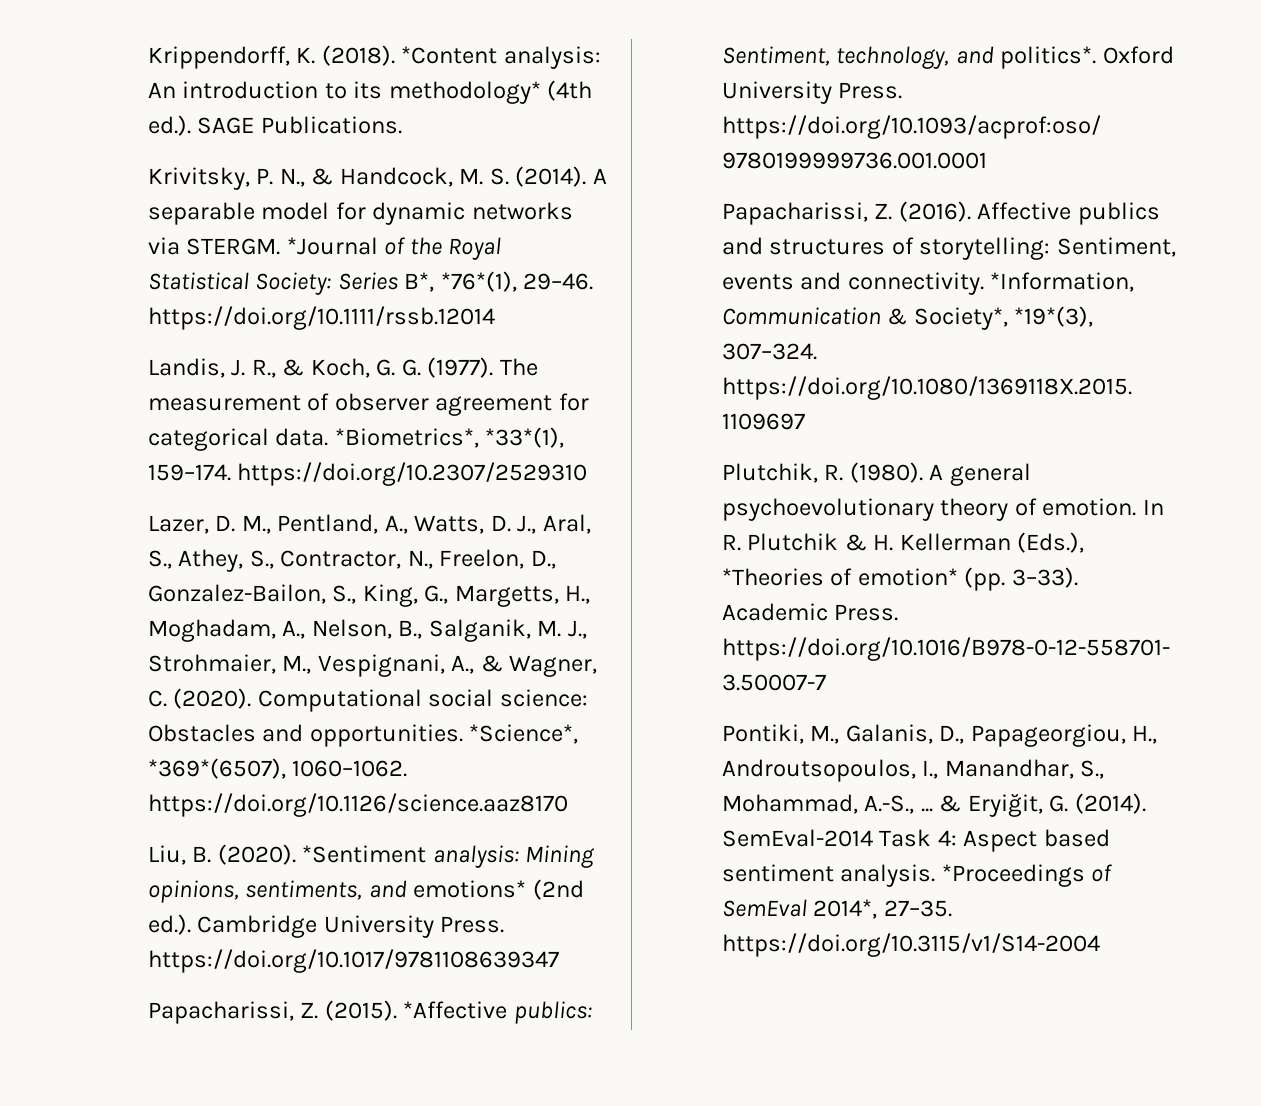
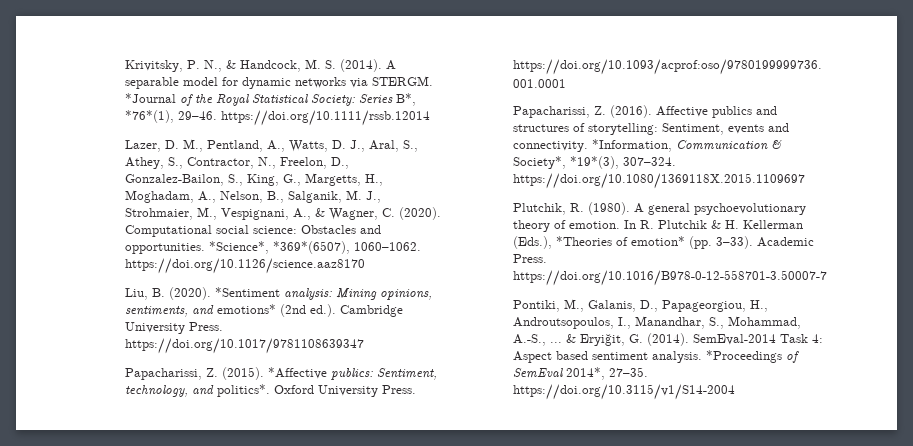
- Krippendorff, K. (2018). *Content analysis: An introduction to its methodology* (4th ed.). SAGE Publications.
- Landis, J. R., & Koch, G. G. (1977). The measurement of observer agreement for categorical data. *Biometrics*, *33*(1), 159–174. https://doi.org/10.2307/2529310

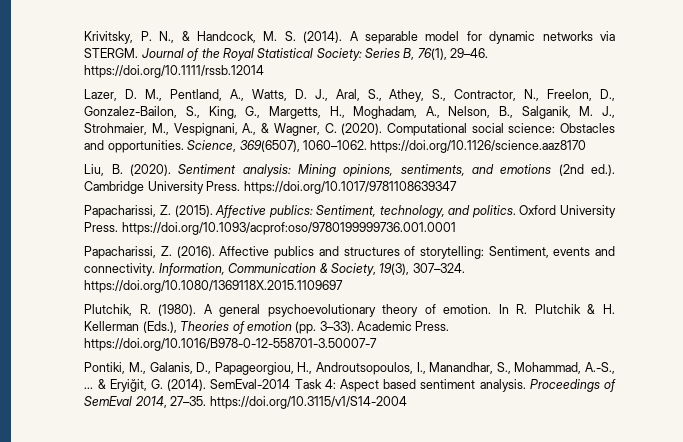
- *Journal of the Royal Statistical Society: Series B*, *76*(1), 29–46. https://doi.org/10.1111/rssb.12014
+ Journal of the Royal Statistical Society: Series B, 76(1), 29–46. https://doi.org/10.1111/rssb.12014
- *Science*, *369*(6507), 1060–1062. https://doi.org/10.1126/science.aaz8170
+ Science, 369(6507), 1060–1062. https://doi.org/10.1126/science.aaz8170
- *Sentiment analysis: Mining opinions, sentiments, and emotions* (2nd ed.). Cambridge University Press. https://doi.org/10.1017/9781108639347
+ Sentiment analysis: Mining opinions, sentiments, and emotions (2nd ed.). Cambridge University Press. https://doi.org/10.1017/9781108639347
- *Affective publics: Sentiment, technology, and politics*.
+ Affective publics: Sentiment, technology, and politics.
- *Information, Communication & Society*, *19*(3), 307–324. https://doi.org/10.1080/1369118X.2015.1109697
+ Information, Communication & Society, 19(3), 307–324. https://doi.org/10.1080/1369118X.2015.1109697
- In R. Plutchik & H. Kellerman (Eds.), *Theories of emotion* (pp. 3–33).
+ In R. Plutchik & H. Kellerman (Eds.), Theories of emotion (pp. 3–33).
- *Proceedings of SemEval 2014*, 27–35. https://doi.org/10.3115/v1/S14-2004
+ Proceedings of SemEval 2014, 27–35. https://doi.org/10.3115/v1/S14-2004

